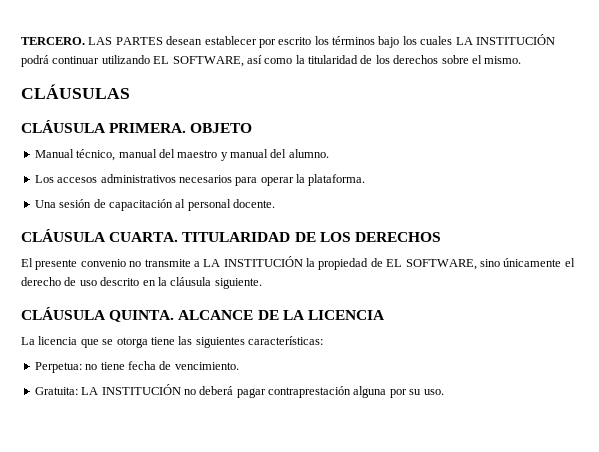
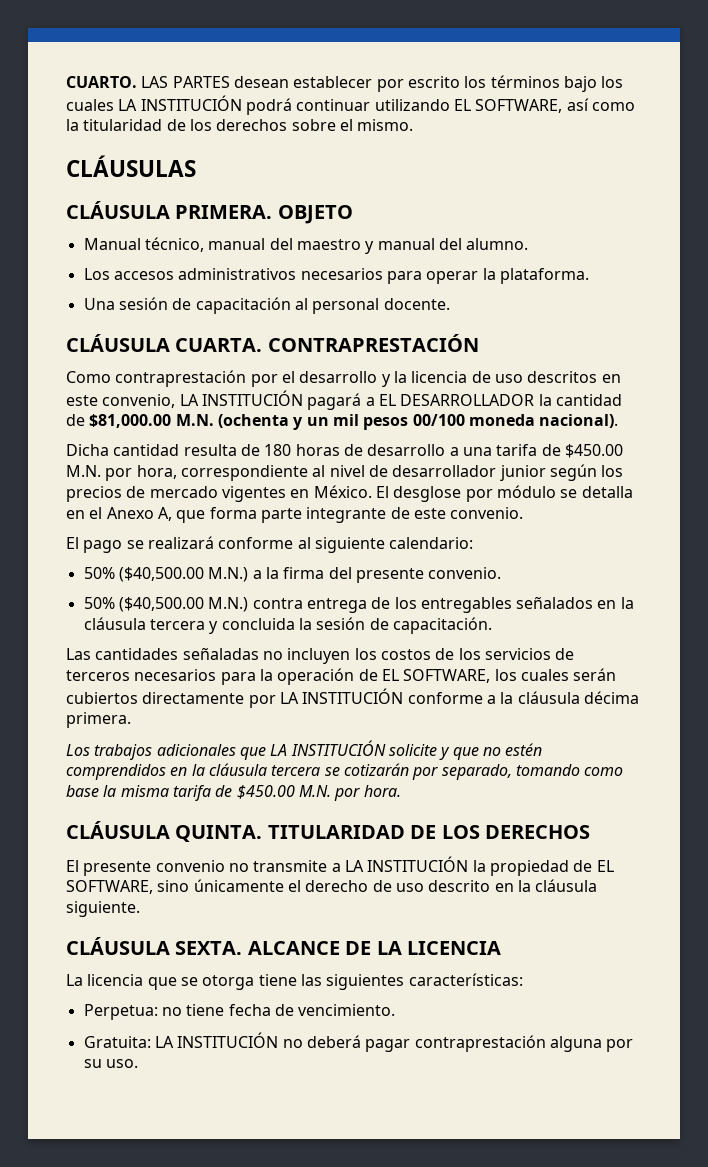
- TERCERO.
+ CUARTO.
+ CONTRAPRESTACIÓN
+ Como contraprestación por el desarrollo y la licencia de uso descritos en este convenio, LA INSTITUCIÓN pagará a EL DESARROLLADOR la cantidad de $81,000.00 M.N. (ochenta y un mil pesos 00/100 moneda nacional).
+ Dicha cantidad resulta de 180 horas de desarrollo a una tarifa de $450.00 M.N. por hora, correspondiente al nivel de desarrollador junior según los precios de mercado vigentes en México. El desglose por módulo se detalla en el Anexo A, que forma parte integrante de este convenio.
+ El pago se realizará conforme al siguiente calendario:
+ 50% ($40,500.00 M.N.) a la firma del presente convenio.
+ 50% ($40,500.00 M.N.) contra entrega de los entregables señalados en la cláusula tercera y concluida la sesión de capacitación.
+ Las cantidades señaladas no incluyen los costos de los servicios de terceros necesarios para la operación de EL SOFTWARE, los cuales serán cubiertos directamente por LA INSTITUCIÓN conforme a la cláusula décima primera.
+ Los trabajos adicionales que LA INSTITUCIÓN solicite y que no estén comprendidos en la cláusula tercera se cotizarán por separado, tomando como base la misma tarifa de $450.00 M.N. por hora.
+ CLÁUSULA QUINTA.
- CLÁUSULA QUINTA.
+ CLÁUSULA SEXTA.

